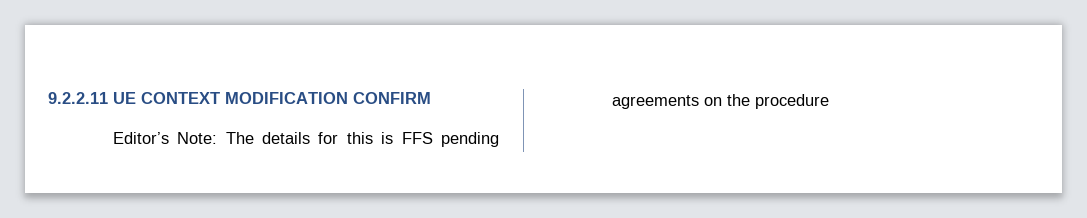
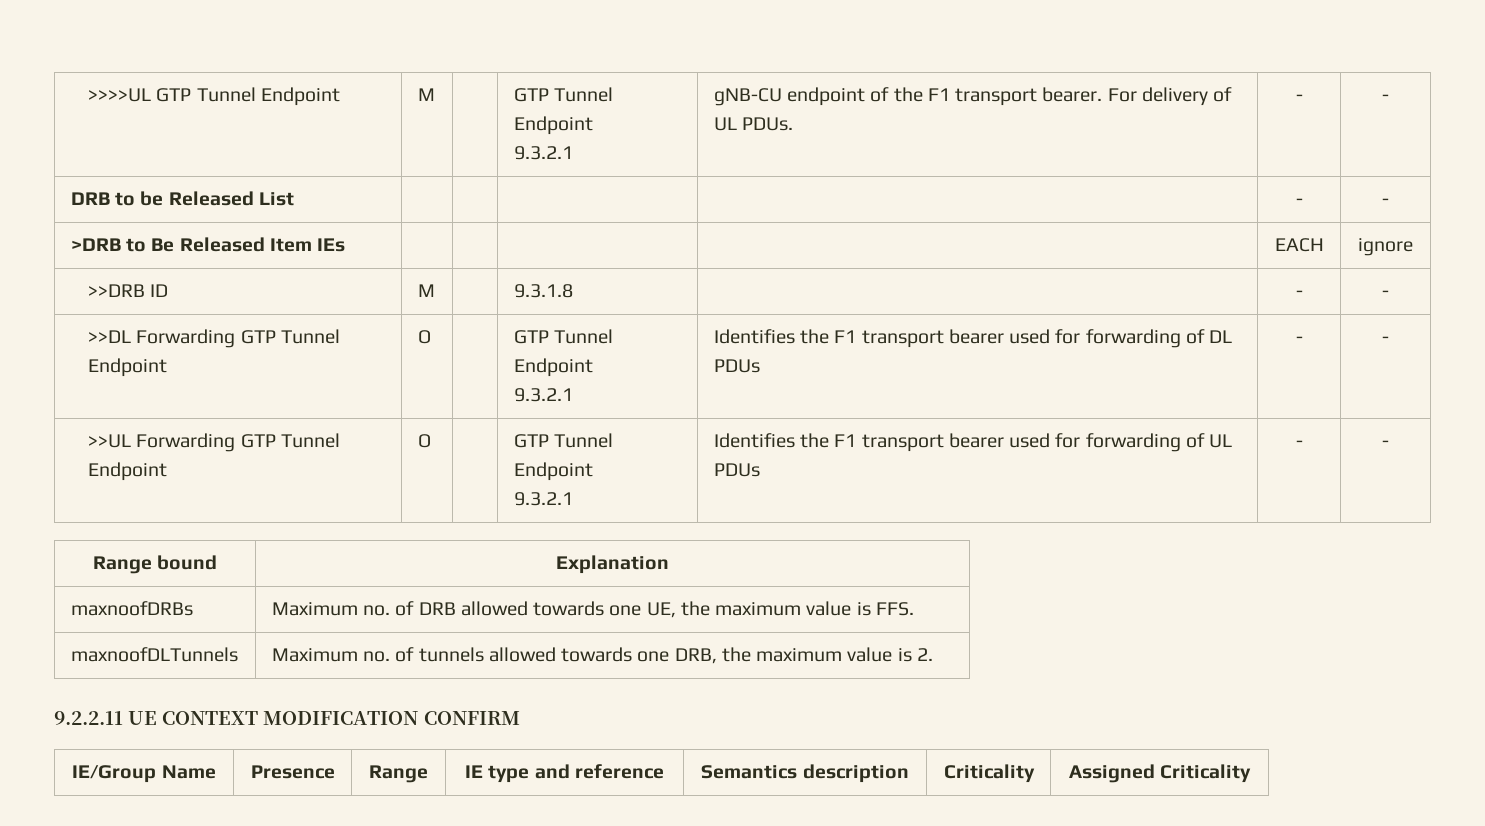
+ >>>>UL GTP Tunnel Endpoint | M | | GTP Tunnel Endpoint
+ 9.3.2.1 | gNB-CU endpoint of the F1 transport bearer. For delivery of UL PDUs. | - | -
+ DRB to be Released List | | | | | - | -
+ >DRB to Be Released Item IEs | | | | | EACH | ignore
+ >>DRB ID | M | | 9.3.1.8 | | - | -
+ >>DL Forwarding GTP Tunnel Endpoint | O | | GTP Tunnel Endpoint
+ 9.3.2.1 | Identifies the F1 transport bearer used for forwarding of DL PDUs | - | -
+ >>UL Forwarding GTP Tunnel Endpoint | O | | GTP Tunnel Endpoint
+ 9.3.2.1 | Identifies the F1 transport bearer used for forwarding of UL PDUs | - | -
+ Range bound | Explanation
+ maxnoofDRBs | Maximum no. of DRB allowed towards one UE, the maximum value is FFS.
+ maxnoofDLTunnels | Maximum no. of tunnels allowed towards one DRB, the maximum value is 2.
- Editor’s Note: The details for this is FFS pending agreements on the procedure
+ IE/Group Name | Presence | Range | IE type and reference | Semantics description | Criticality | Assigned Criticality

